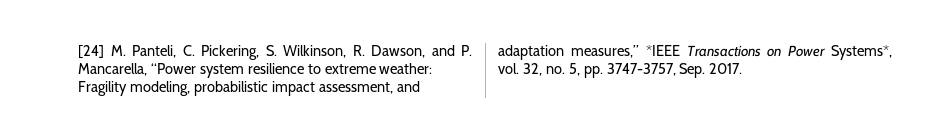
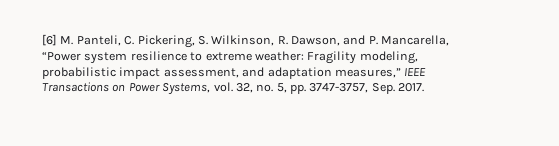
- [24] M. Panteli, C. Pickering, S. Wilkinson, R. Dawson, and P. Mancarella, “Power system resilience to extreme weather: Fragility modeling, probabilistic impact assessment, and adaptation measures,” *IEEE Transactions on Power Systems*, vol. 32, no. 5, pp. 3747-3757, Sep. 2017.
+ [6] M. Panteli, C. Pickering, S. Wilkinson, R. Dawson, and P. Mancarella, “Power system resilience to extreme weather: Fragility modeling, probabilistic impact assessment, and adaptation measures,” IEEE Transactions on Power Systems, vol. 32, no. 5, pp. 3747-3757, Sep. 2017.

